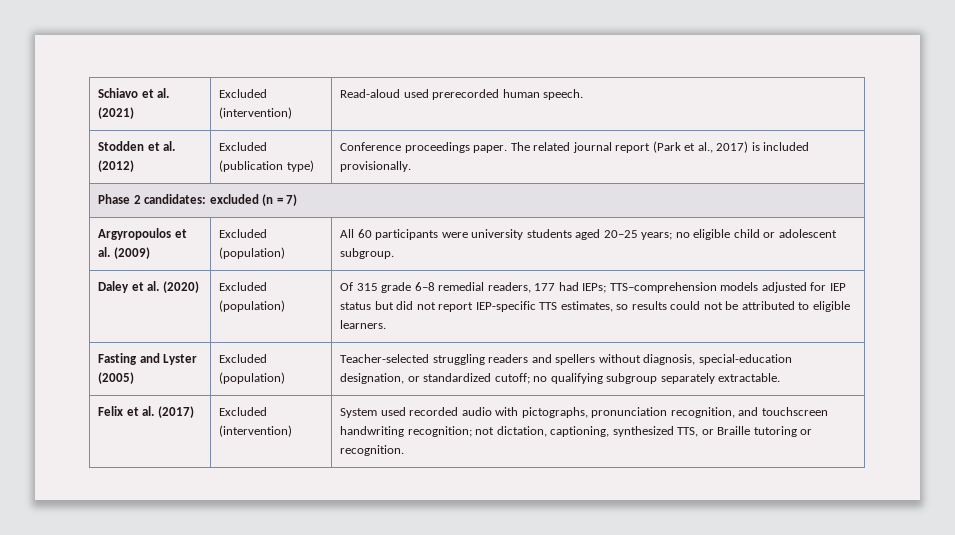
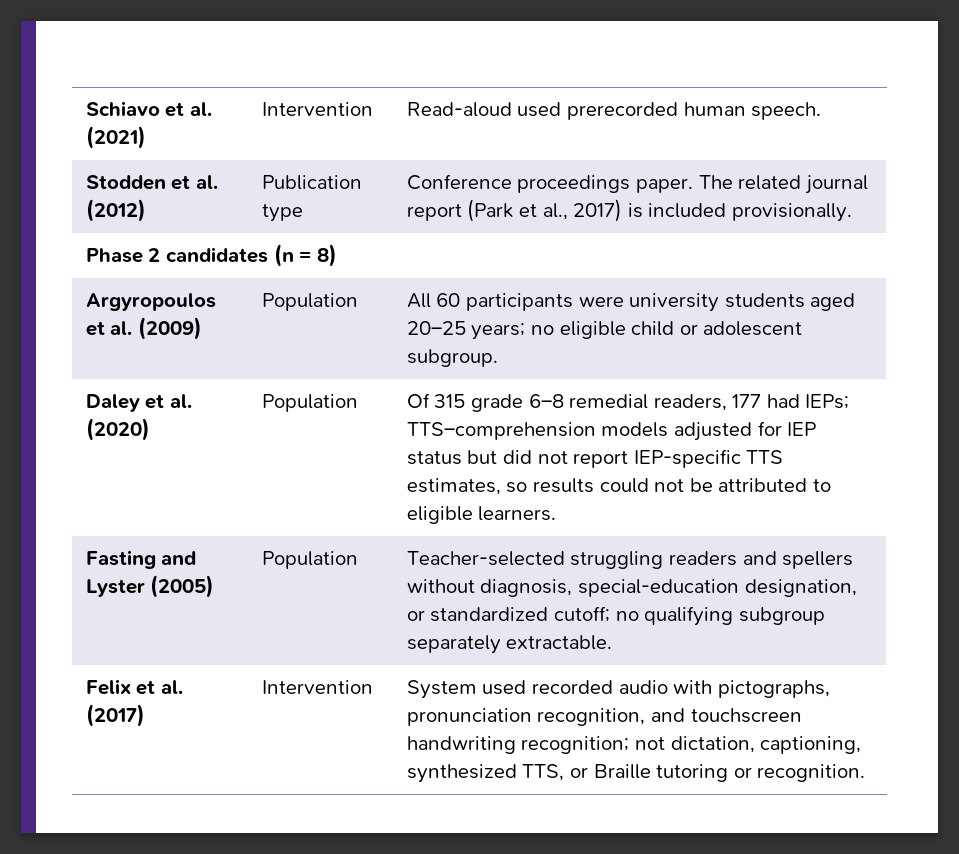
- Schiavo et al. (2021) | Excluded (intervention) | Read-aloud used prerecorded human speech.
+ Schiavo et al. (2021) | Intervention | Read-aloud used prerecorded human speech.
- Stodden et al. (2012) | Excluded (publication type) | Conference proceedings paper. The related journal report (Park et al., 2017) is included provisionally.
+ Stodden et al. (2012) | Publication type | Conference proceedings paper. The related journal report (Park et al., 2017) is included provisionally.
- Phase 2 candidates: excluded (n = 7)
+ Phase 2 candidates (n = 8)
- Argyropoulos et al. (2009) | Excluded (population) | All 60 participants were university students aged 20–25 years; no eligible child or adolescent subgroup.
+ Argyropoulos et al. (2009) | Population | All 60 participants were university students aged 20–25 years; no eligible child or adolescent subgroup.
- Daley et al. (2020) | Excluded (population) | Of 315 grade 6–8 remedial readers, 177 had IEPs; TTS–comprehension models adjusted for IEP status but did not report IEP-specific TTS estimates, so results could not be attributed to eligible learners.
+ Daley et al. (2020) | Population | Of 315 grade 6–8 remedial readers, 177 had IEPs; TTS–comprehension models adjusted for IEP status but did not report IEP-specific TTS estimates, so results could not be attributed to eligible learners.
- Fasting and Lyster (2005) | Excluded (population) | Teacher-selected struggling readers and spellers without diagnosis, special-education designation, or standardized cutoff; no qualifying subgroup separately extractable.
+ Fasting and Lyster (2005) | Population | Teacher-selected struggling readers and spellers without diagnosis, special-education designation, or standardized cutoff; no qualifying subgroup separately extractable.
- Felix et al. (2017) | Excluded (intervention) | System used recorded audio with pictographs, pronunciation recognition, and touchscreen handwriting recognition; not dictation, captioning, synthesized TTS, or Braille tutoring or recognition.
+ Felix et al. (2017) | Intervention | System used recorded audio with pictographs, pronunciation recognition, and touchscreen handwriting recognition; not dictation, captioning, synthesized TTS, or Braille tutoring or recognition.

